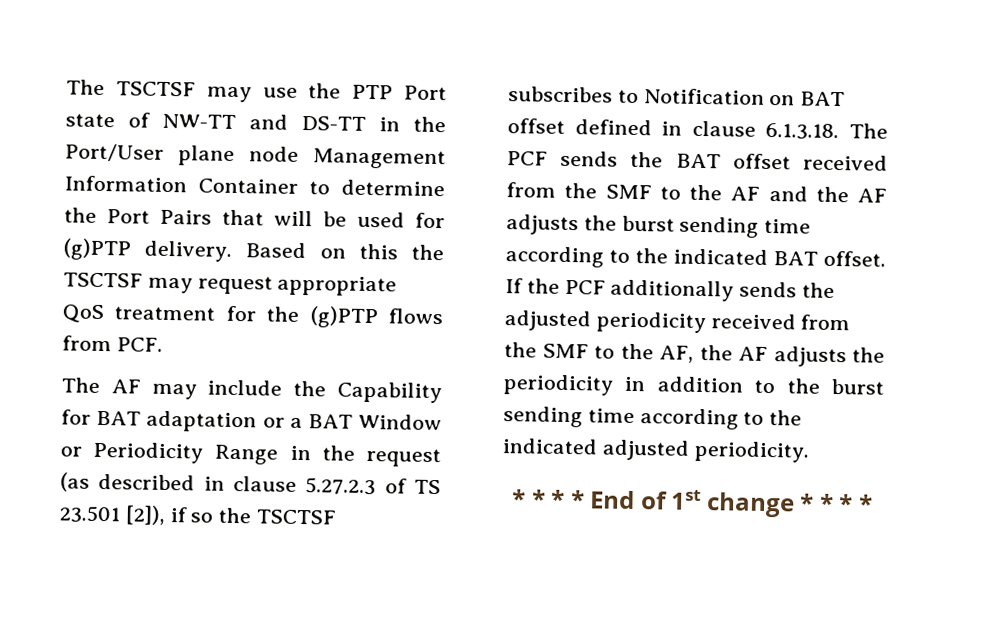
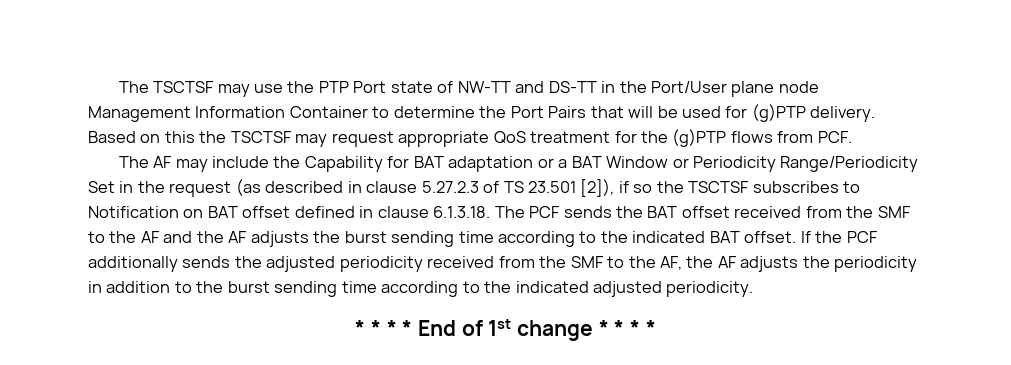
- The AF may include the Capability for BAT adaptation or a BAT Window or Periodicity Range in the request (as described in clause 5.27.2.3 of TS 23.501 [2]), if so the TSCTSF subscribes to Notification on BAT offset defined in clause 6.1.3.18. The PCF sends the BAT offset received from the SMF to the AF and the AF adjusts the burst sending time according to the indicated BAT offset.
+ The AF may include the Capability for BAT adaptation or a BAT Window or Periodicity Range/Periodicity Set in the request (as described in clause 5.27.2.3 of TS 23.501 [2]), if so the TSCTSF subscribes to Notification on BAT offset defined in clause 6.1.3.18. The PCF sends the BAT offset received from the SMF to the AF and the AF adjusts the burst sending time according to the indicated BAT offset.

